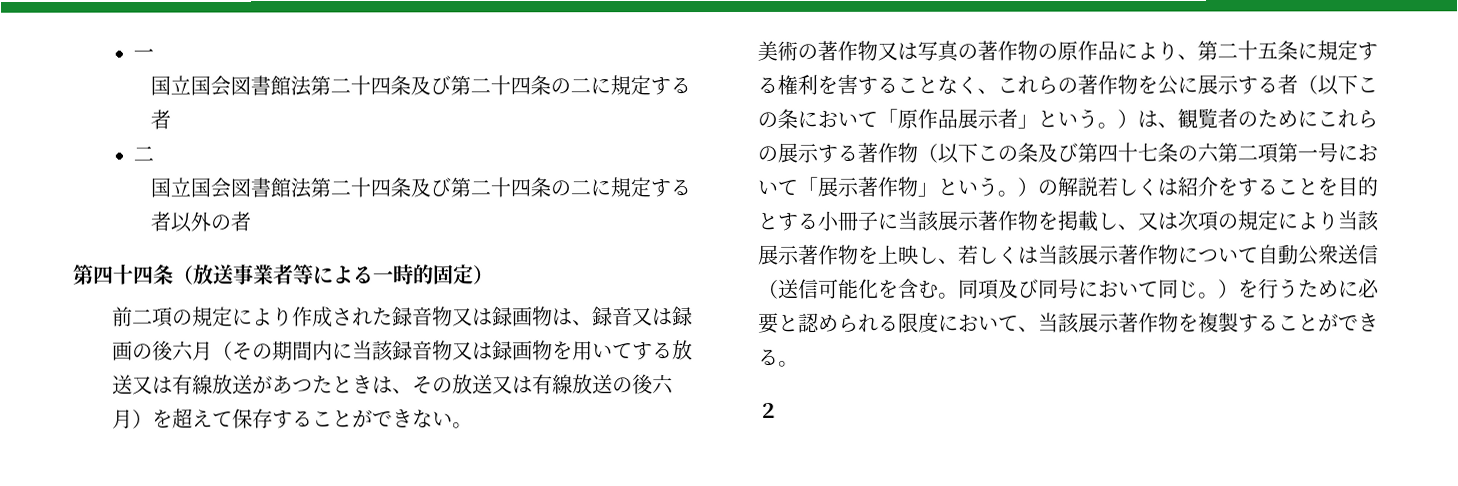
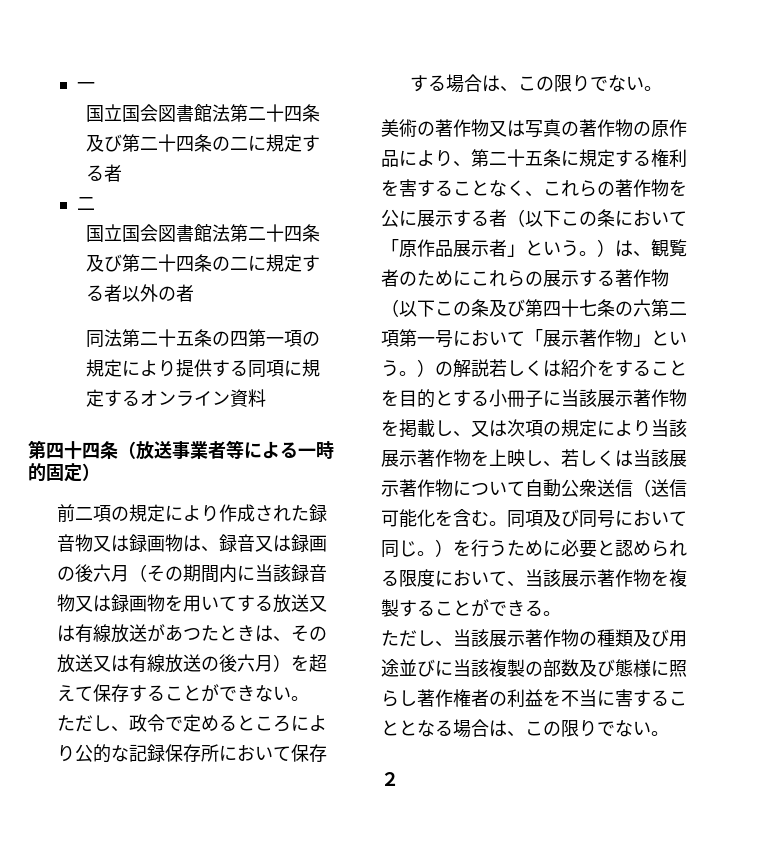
+ 同法第二十五条の四第一項の規定により提供する同項に規定するオンライン資料
+ ただし、政令で定めるところにより公的な記録保存所において保存する場合は、この限りでない。
+ ただし、当該展示著作物の種類及び用途並びに当該複製の部数及び態様に照らし著作権者の利益を不当に害することとなる場合は、この限りでない。

